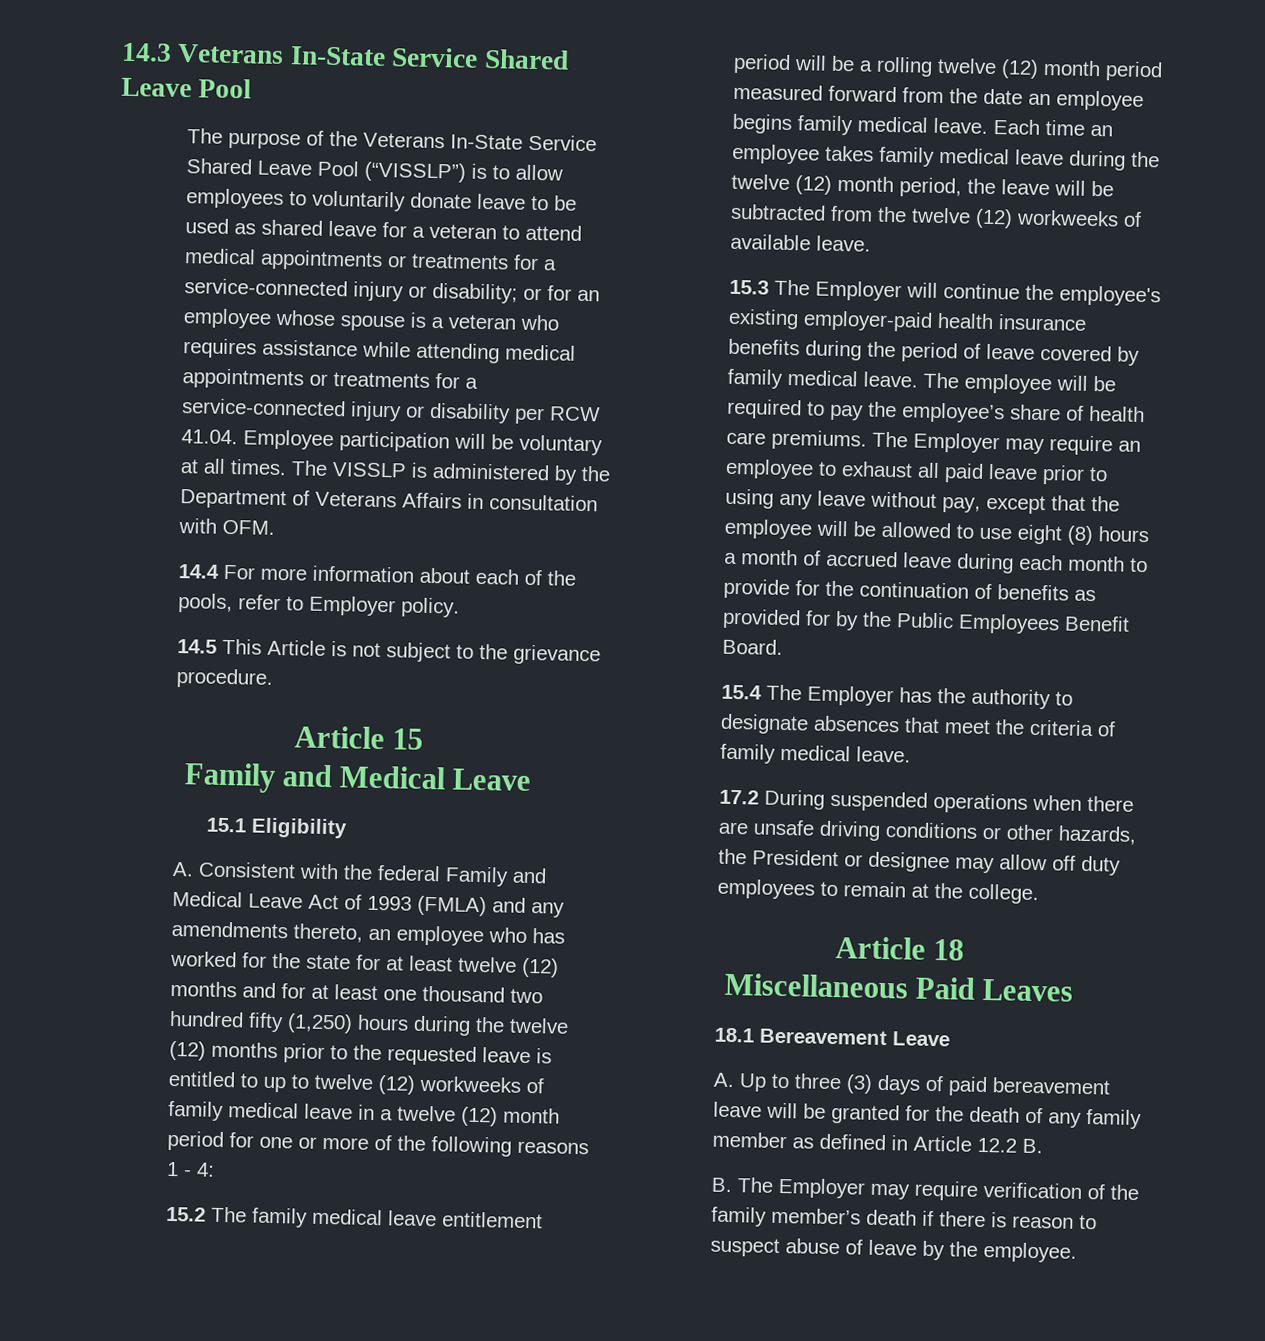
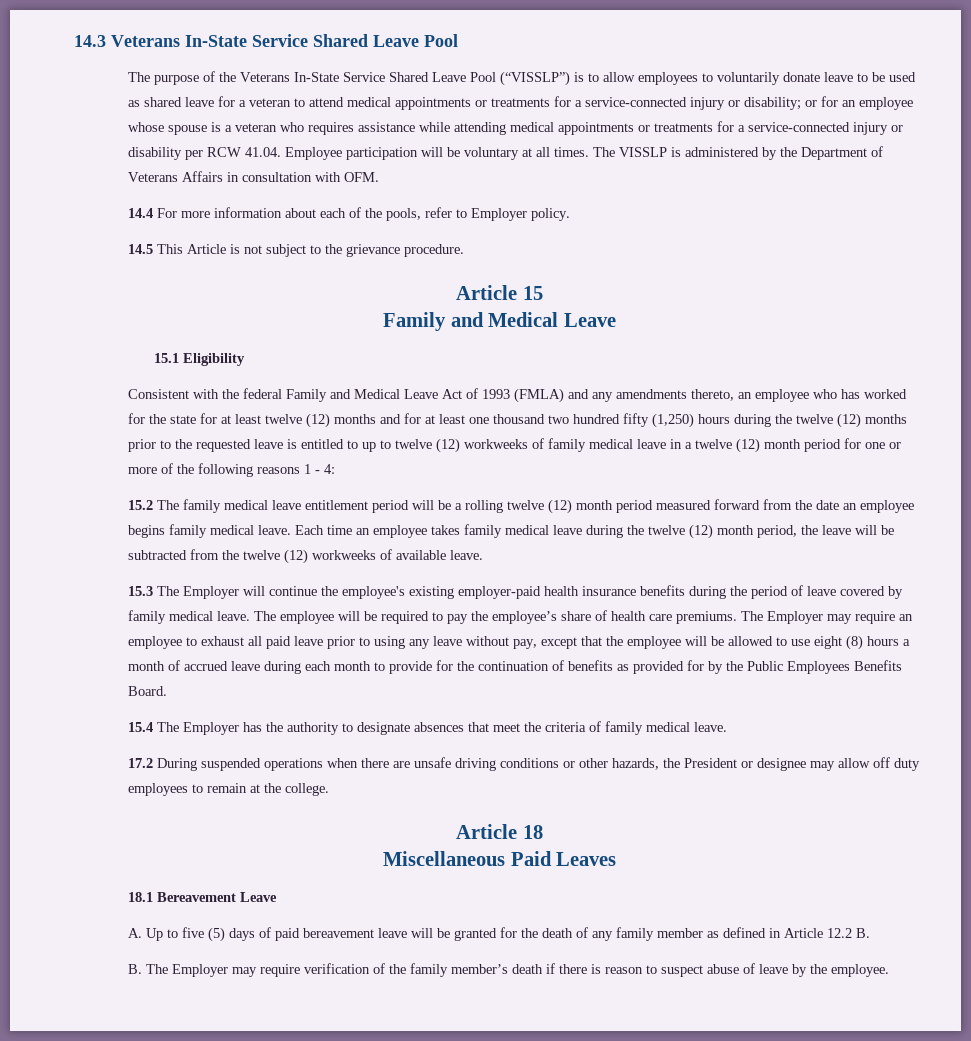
- A. Consistent with the federal Family and Medical Leave Act of 1993 (FMLA) and any amendments thereto, an employee who has worked for the state for at least twelve (12) months and for at least one thousand two hundred fifty (1,250) hours during the twelve (12) months prior to the requested leave is entitled to up to twelve (12) workweeks of family medical leave in a twelve (12) month period for one or more of the following reasons 1 - 4:
+ Consistent with the federal Family and Medical Leave Act of 1993 (FMLA) and any amendments thereto, an employee who has worked for the state for at least twelve (12) months and for at least one thousand two hundred fifty (1,250) hours during the twelve (12) months prior to the requested leave is entitled to up to twelve (12) workweeks of family medical leave in a twelve (12) month period for one or more of the following reasons 1 - 4:
- The Employer may require an employee to exhaust all paid leave prior to using any leave without pay, except that the employee will be allowed to use eight (8) hours a month of accrued leave during each month to provide for the continuation of benefits as provided for by the Public Employees Benefit Board.
+ The Employer may require an employee to exhaust all paid leave prior to using any leave without pay, except that the employee will be allowed to use eight (8) hours a month of accrued leave during each month to provide for the continuation of benefits as provided for by the Public Employees Benefits Board.
- A. Up to three (3) days of paid bereavement leave will be granted for the death of any family member as defined in Article 12.2 B.
+ A. Up to five (5) days of paid bereavement leave will be granted for the death of any family member as defined in Article 12.2 B.

